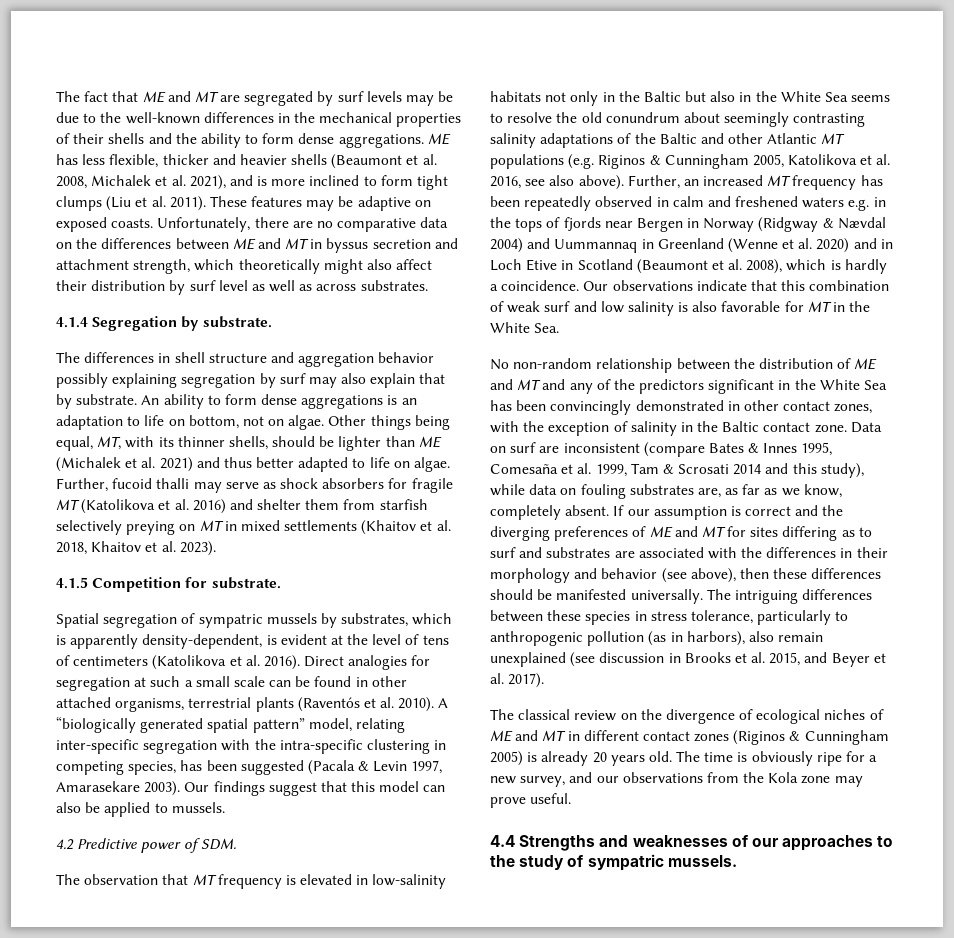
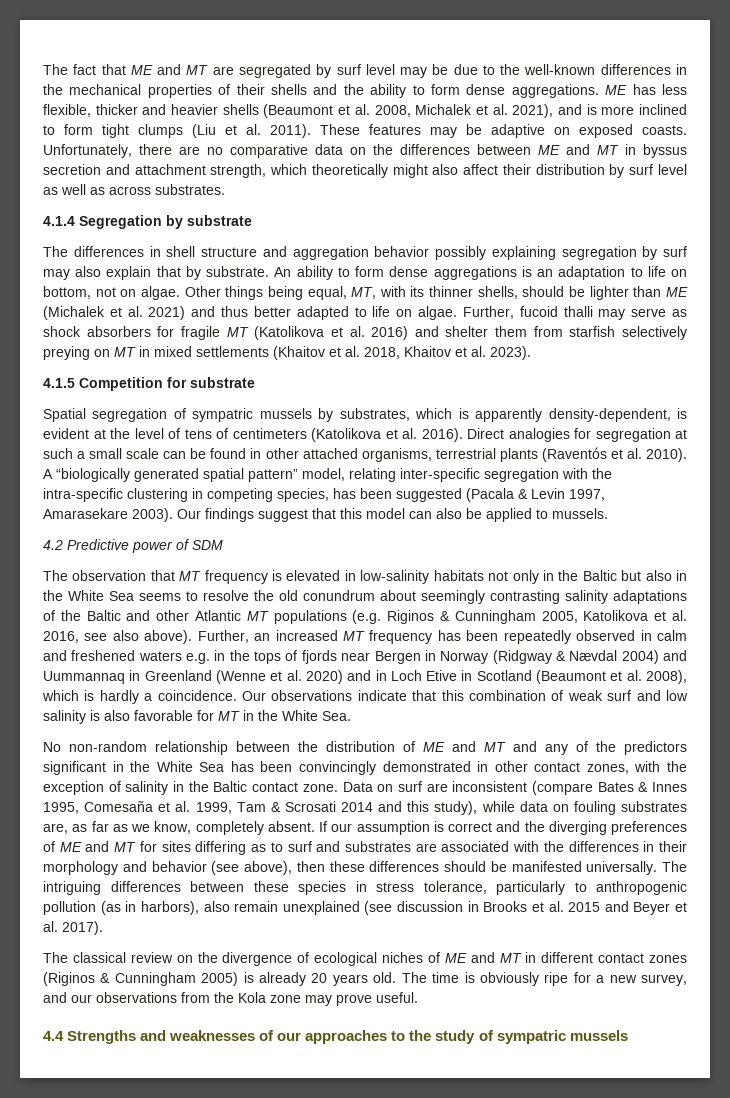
- The fact that ME and MT are segregated by surf levels may be due to the well-known differences in the mechanical properties of their shells and the ability to form dense aggregations.
+ The fact that ME and MT are segregated by surf level may be due to the well-known differences in the mechanical properties of their shells and the ability to form dense aggregations.
- 4.1.4 Segregation by substrate.
+ 4.1.4 Segregation by substrate
- 4.1.5 Competition for substrate.
+ 4.1.5 Competition for substrate
- 4.2 Predictive power of SDM.
+ 4.2 Predictive power of SDM
- The intriguing differences between these species in stress tolerance, particularly to anthropogenic pollution (as in harbors), also remain unexplained (see discussion in Brooks et al. 2015, and Beyer et al. 2017).
+ The intriguing differences between these species in stress tolerance, particularly to anthropogenic pollution (as in harbors), also remain unexplained (see discussion in Brooks et al. 2015 and Beyer et al. 2017).
- 4.4 Strengths and weaknesses of our approaches to the study of sympatric mussels.
+ 4.4 Strengths and weaknesses of our approaches to the study of sympatric mussels

